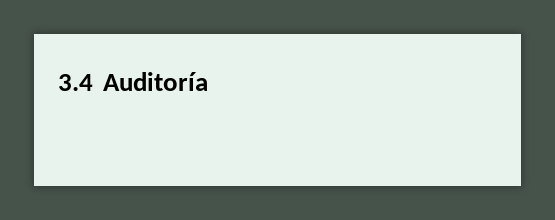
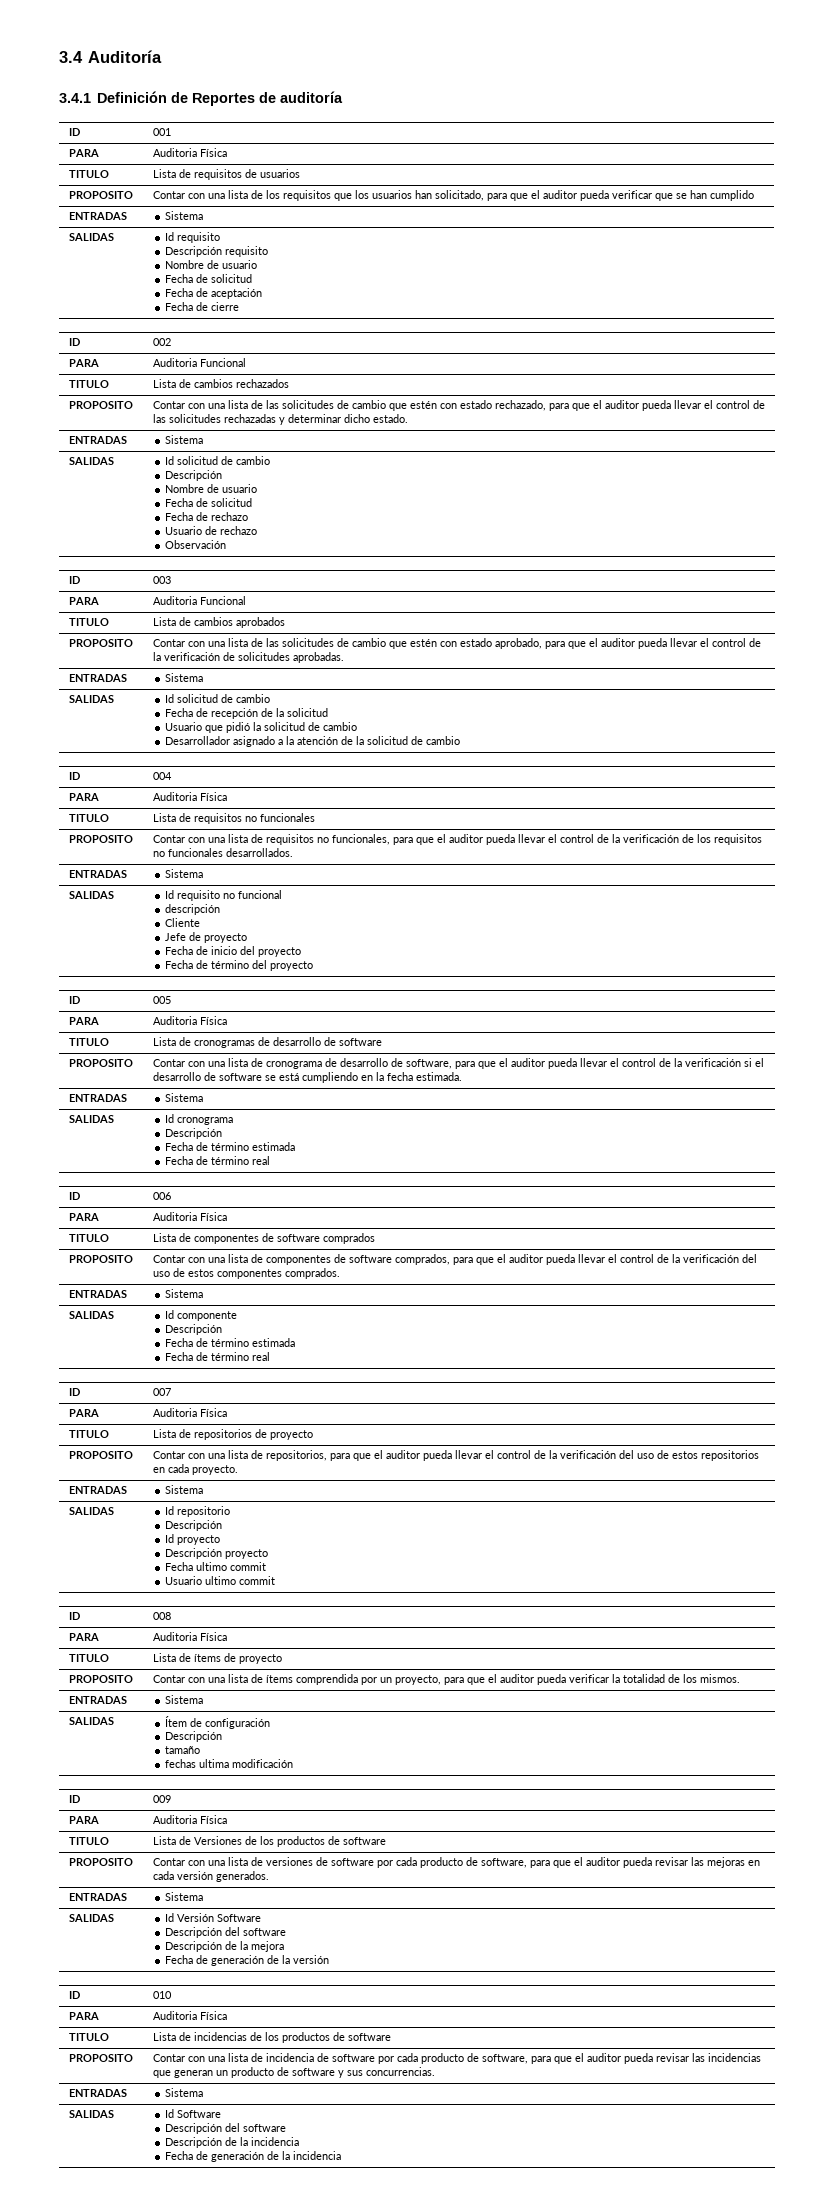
+ 3.4.1 Definición de Reportes de auditoría
+ ID | 001
+ PARA | Auditoria Física
+ TITULO | Lista de requisitos de usuarios
+ PROPOSITO | Contar con una lista de los requisitos que los usuarios han solicitado, para que el auditor pueda verificar que se han cumplido
+ ENTRADAS | Sistema
+ SALIDAS | Id requisito
+ Descripción requisito
+ Nombre de usuario
+ Fecha de solicitud
+ Fecha de aceptación
+ Fecha de cierre
+ ID | 002
+ PARA | Auditoria Funcional
+ TITULO | Lista de cambios rechazados
+ PROPOSITO | Contar con una lista de las solicitudes de cambio que estén con estado rechazado, para que el auditor pueda llevar el control de las solicitudes rechazadas y determinar dicho estado.
+ ENTRADAS | Sistema
+ SALIDAS | Id solicitud de cambio
+ Descripción
+ Nombre de usuario
+ Fecha de solicitud
+ Fecha de rechazo
+ Usuario de rechazo
+ Observación
+ ID | 003
+ PARA | Auditoria Funcional
+ TITULO | Lista de cambios aprobados
+ PROPOSITO | Contar con una lista de las solicitudes de cambio que estén con estado aprobado, para que el auditor pueda llevar el control de la verificación de solicitudes aprobadas.
+ ENTRADAS | Sistema
+ SALIDAS | Id solicitud de cambio
+ Fecha de recepción de la solicitud
+ Usuario que pidió la solicitud de cambio
+ Desarrollador asignado a la atención de la solicitud de cambio
+ ID | 004
+ PARA | Auditoria Física
+ TITULO | Lista de requisitos no funcionales
+ PROPOSITO | Contar con una lista de requisitos no funcionales, para que el auditor pueda llevar el control de la verificación de los requisitos no funcionales desarrollados.
+ ENTRADAS | Sistema
+ SALIDAS | Id requisito no funcional
+ descripción
+ Cliente
+ Jefe de proyecto
+ Fecha de inicio del proyecto
+ Fecha de término del proyecto
+ ID | 005
+ PARA | Auditoria Física
+ TITULO | Lista de cronogramas de desarrollo de software
+ PROPOSITO | Contar con una lista de cronograma de desarrollo de software, para que el auditor pueda llevar el control de la verificación si el desarrollo de software se está cumpliendo en la fecha estimada.
+ ENTRADAS | Sistema
+ SALIDAS | Id cronograma
+ Descripción
+ Fecha de término estimada
+ Fecha de término real
+ ID | 006
+ PARA | Auditoria Física
+ TITULO | Lista de componentes de software comprados
+ PROPOSITO | Contar con una lista de componentes de software comprados, para que el auditor pueda llevar el control de la verificación del uso de estos componentes comprados.
+ ENTRADAS | Sistema
+ SALIDAS | Id componente
+ Descripción
+ Fecha de término estimada
+ Fecha de término real
+ ID | 007
+ PARA | Auditoria Física
+ TITULO | Lista de repositorios de proyecto
+ PROPOSITO | Contar con una lista de repositorios, para que el auditor pueda llevar el control de la verificación del uso de estos repositorios en cada proyecto.
+ ENTRADAS | Sistema
+ SALIDAS | Id repositorio
+ Descripción
+ Id proyecto
+ Descripción proyecto
+ Fecha ultimo commit
+ Usuario ultimo commit
+ ID | 008
+ PARA | Auditoria Física
+ TITULO | Lista de ítems de proyecto
+ PROPOSITO | Contar con una lista de ítems comprendida por un proyecto, para que el auditor pueda verificar la totalidad de los mismos.
+ ENTRADAS | Sistema
+ SALIDAS | Ítem de configuración
+ Descripción
+ tamaño
+ fechas ultima modificación
+ ID | 009
+ PARA | Auditoria Física
+ TITULO | Lista de Versiones de los productos de software
+ PROPOSITO | Contar con una lista de versiones de software por cada producto de software, para que el auditor pueda revisar las mejoras en cada versión generados.
+ ENTRADAS | Sistema
+ SALIDAS | Id Versión Software
+ Descripción del software
+ Descripción de la mejora
+ Fecha de generación de la versión
+ ID | 010
+ PARA | Auditoria Física
+ TITULO | Lista de incidencias de los productos de software
+ PROPOSITO | Contar con una lista de incidencia de software por cada producto de software, para que el auditor pueda revisar las incidencias que generan un producto de software y sus concurrencias.
+ ENTRADAS | Sistema
+ SALIDAS | Id Software
+ Descripción del software
+ Descripción de la incidencia
+ Fecha de generación de la incidencia

